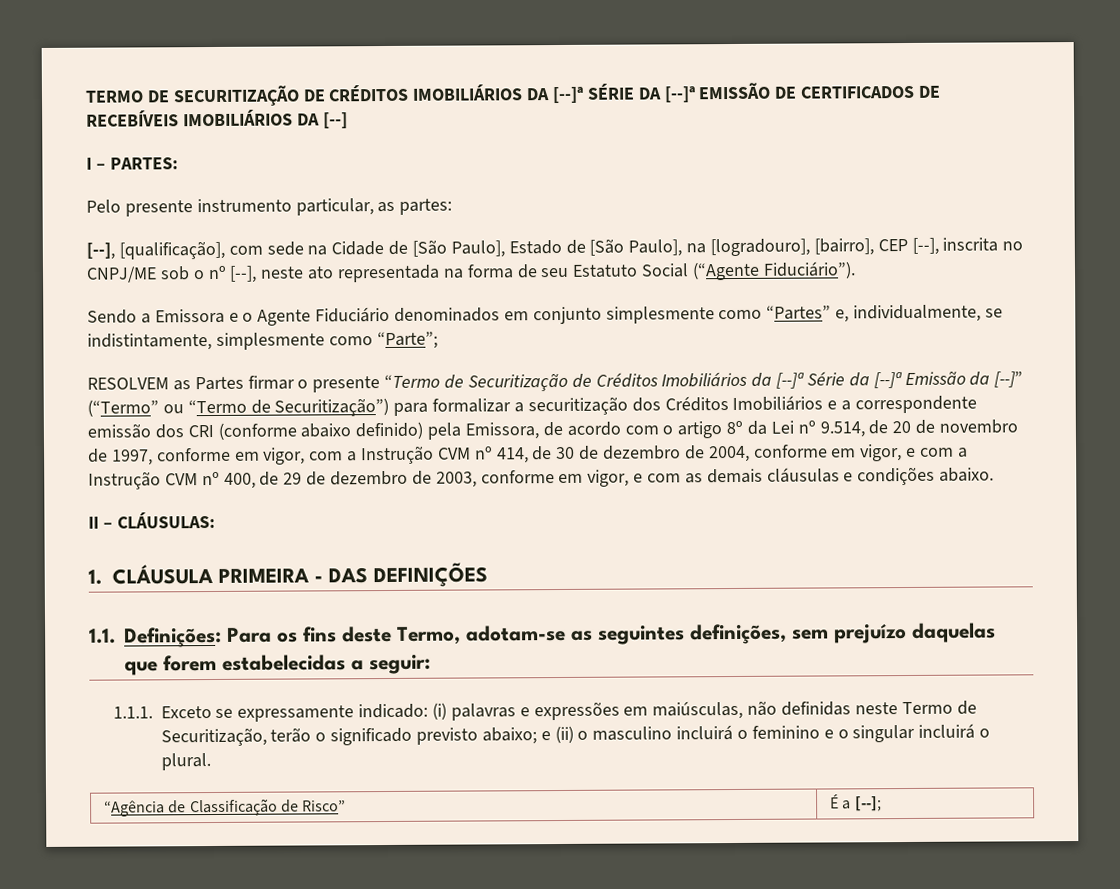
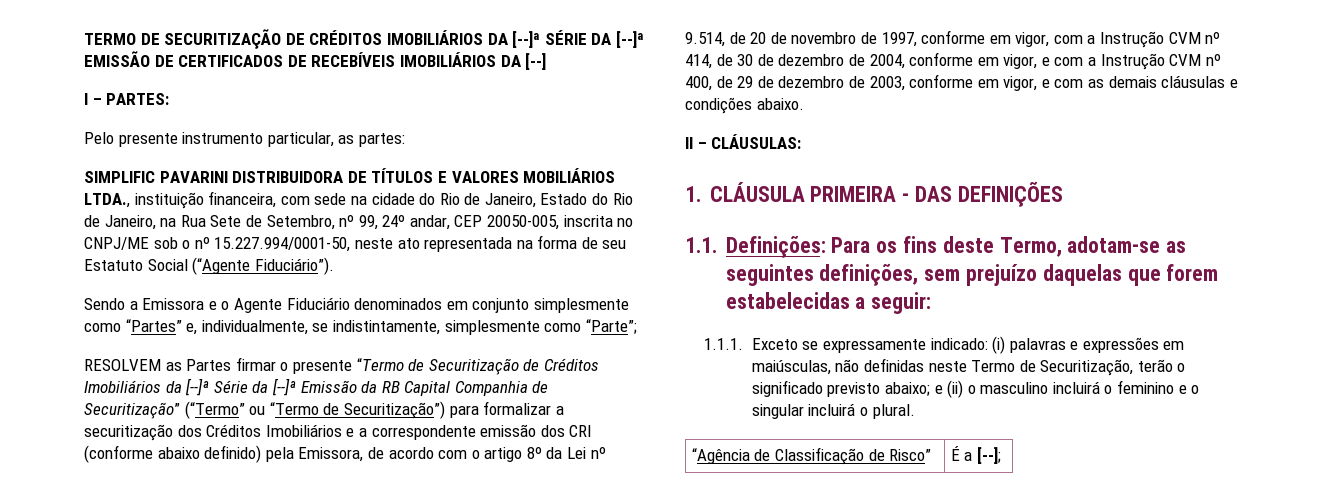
- [--], [qualificação], com sede na Cidade de [São Paulo], Estado de [São Paulo], na [logradouro], [bairro], CEP [--], inscrita no CNPJ/ME sob o nº [--], neste ato representada na forma de seu Estatuto Social (“Agente Fiduciário”).
+ SIMPLIFIC PAVARINI DISTRIBUIDORA DE TÍTULOS E VALORES MOBILIÁRIOS LTDA., instituição financeira, com sede na cidade do Rio de Janeiro, Estado do Rio de Janeiro, na Rua Sete de Setembro, nº 99, 24º andar, CEP 20050-005, inscrita no CNPJ/ME sob o nº 15.227.994/0001-50, neste ato representada na forma de seu Estatuto Social (“Agente Fiduciário”).
- RESOLVEM as Partes firmar o presente “Termo de Securitização de Créditos Imobiliários da [--]ª Série da [--]ª Emissão da [--]” (“Termo” ou “Termo de Securitização”) para formalizar a securitização dos Créditos Imobiliários e a correspondente emissão dos CRI (conforme abaixo definido) pela Emissora, de acordo com o artigo 8º da Lei nº 9.514, de 20 de novembro de 1997, conforme em vigor, com a Instrução CVM nº 414, de 30 de dezembro de 2004, conforme em vigor, e com a Instrução CVM nº 400, de 29 de dezembro de 2003, conforme em vigor, e com as demais cláusulas e condições abaixo.
+ RESOLVEM as Partes firmar o presente “Termo de Securitização de Créditos Imobiliários da [--]ª Série da [--]ª Emissão da RB Capital Companhia de Securitização” (“Termo” ou “Termo de Securitização”) para formalizar a securitização dos Créditos Imobiliários e a correspondente emissão dos CRI (conforme abaixo definido) pela Emissora, de acordo com o artigo 8º da Lei nº 9.514, de 20 de novembro de 1997, conforme em vigor, com a Instrução CVM nº 414, de 30 de dezembro de 2004, conforme em vigor, e com a Instrução CVM nº 400, de 29 de dezembro de 2003, conforme em vigor, e com as demais cláusulas e condições abaixo.

